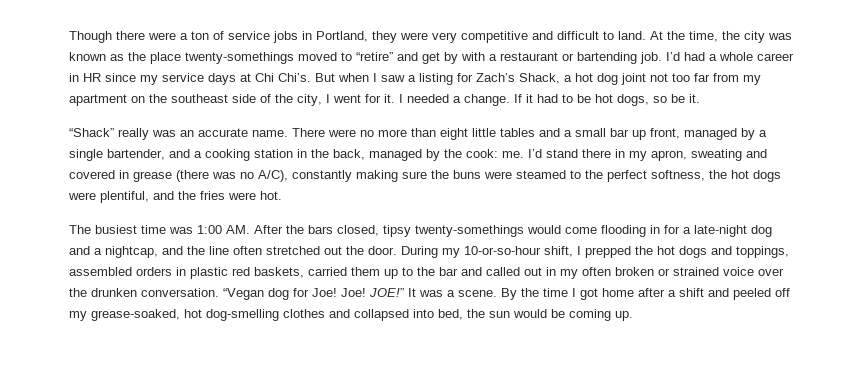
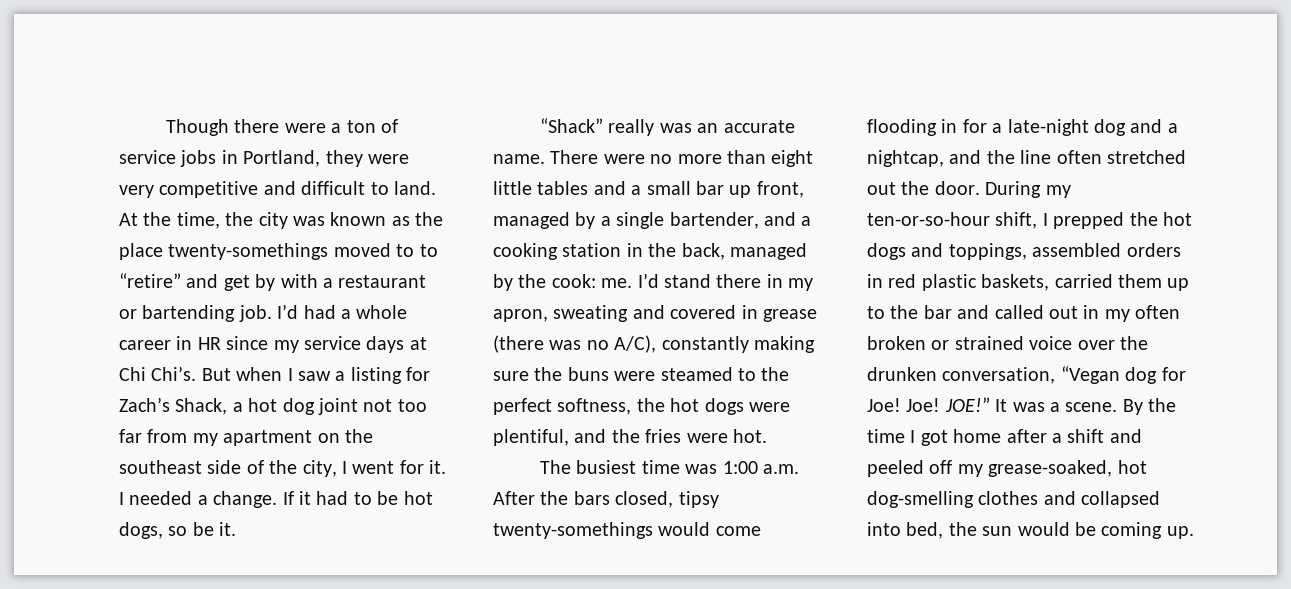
- At the time, the city was known as the place twenty-somethings moved to “retire” and get by with a restaurant or bartending job.
+ At the time, the city was known as the place twenty-somethings moved to to “retire” and get by with a restaurant or bartending job.
- The busiest time was 1:00 AM. After the bars closed, tipsy twenty-somethings would come flooding in for a late-night dog and a nightcap, and the line often stretched out the door.
+ The busiest time was 1:00 a.m. After the bars closed, tipsy twenty-somethings would come flooding in for a late-night dog and a nightcap, and the line often stretched out the door.
- During my 10-or-so-hour shift, I prepped the hot dogs and toppings, assembled orders in plastic red baskets, carried them up to the bar and called out in my often broken or strained voice over the drunken conversation. “Vegan dog for Joe!
+ During my ten-or-so-hour shift, I prepped the hot dogs and toppings, assembled orders in red plastic baskets, carried them up to the bar and called out in my often broken or strained voice over the drunken conversation, “Vegan dog for Joe!

